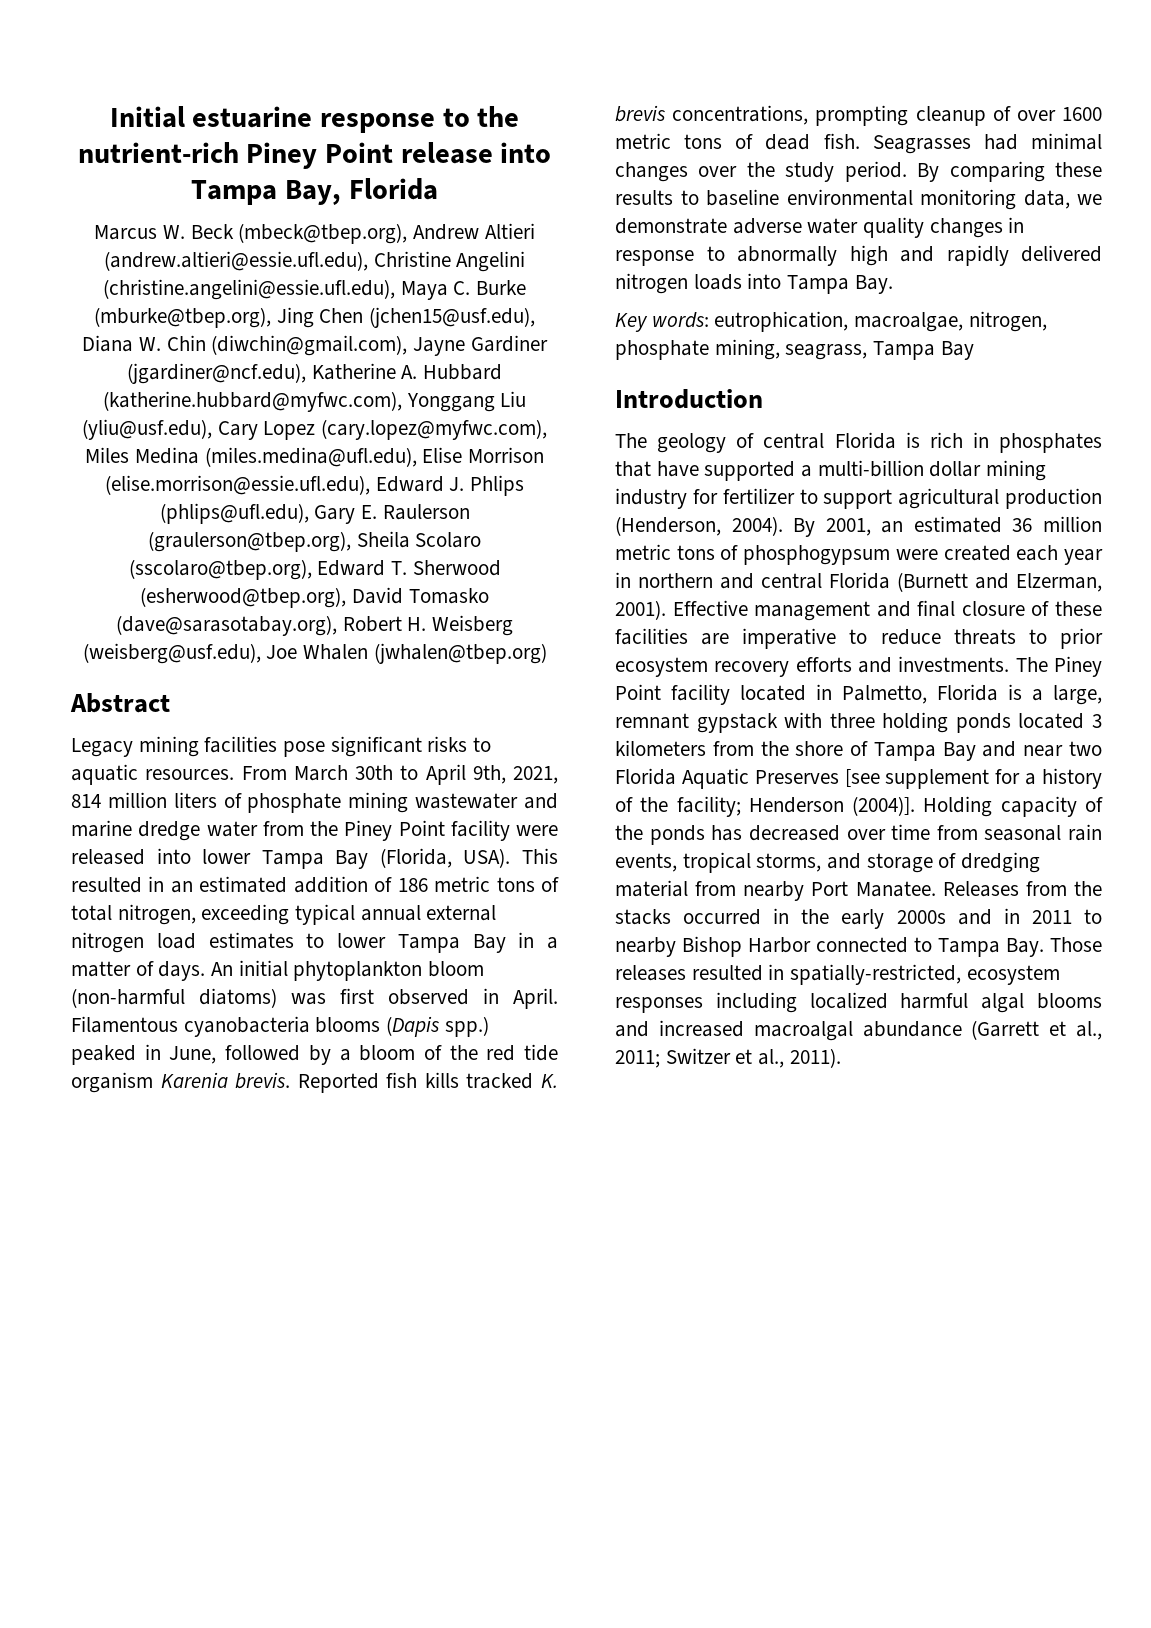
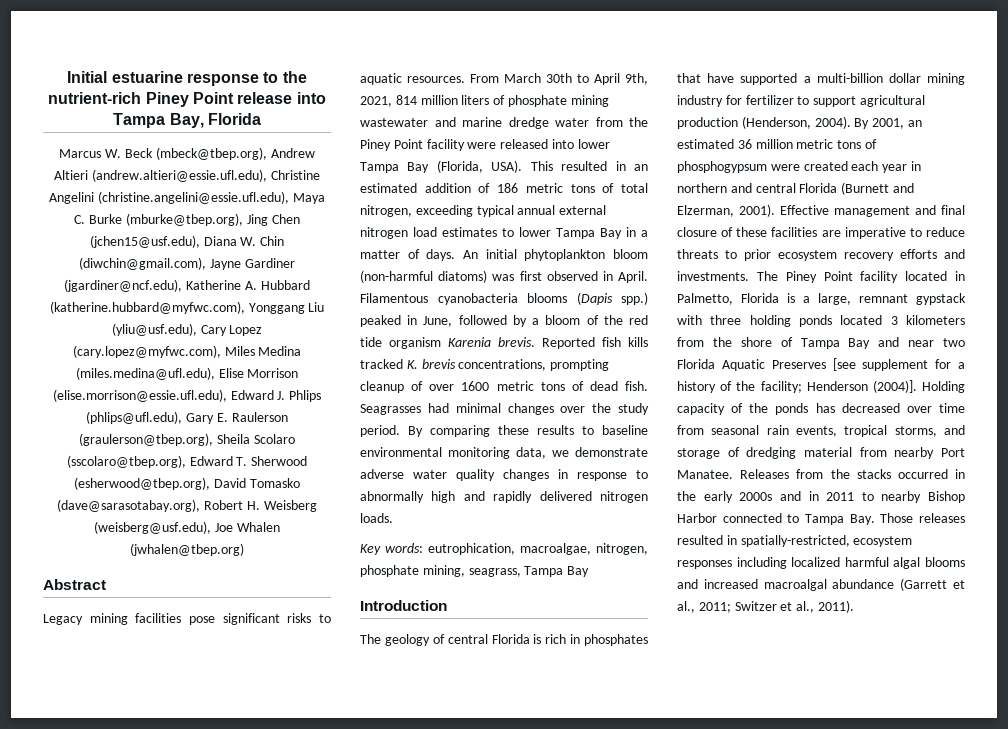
- By comparing these results to baseline environmental monitoring data, we demonstrate adverse water quality changes in response to abnormally high and rapidly delivered nitrogen loads into Tampa Bay.
+ By comparing these results to baseline environmental monitoring data, we demonstrate adverse water quality changes in response to abnormally high and rapidly delivered nitrogen loads.

